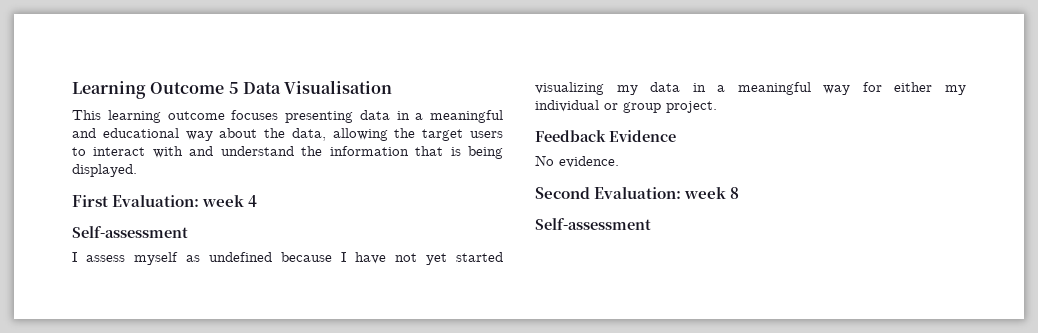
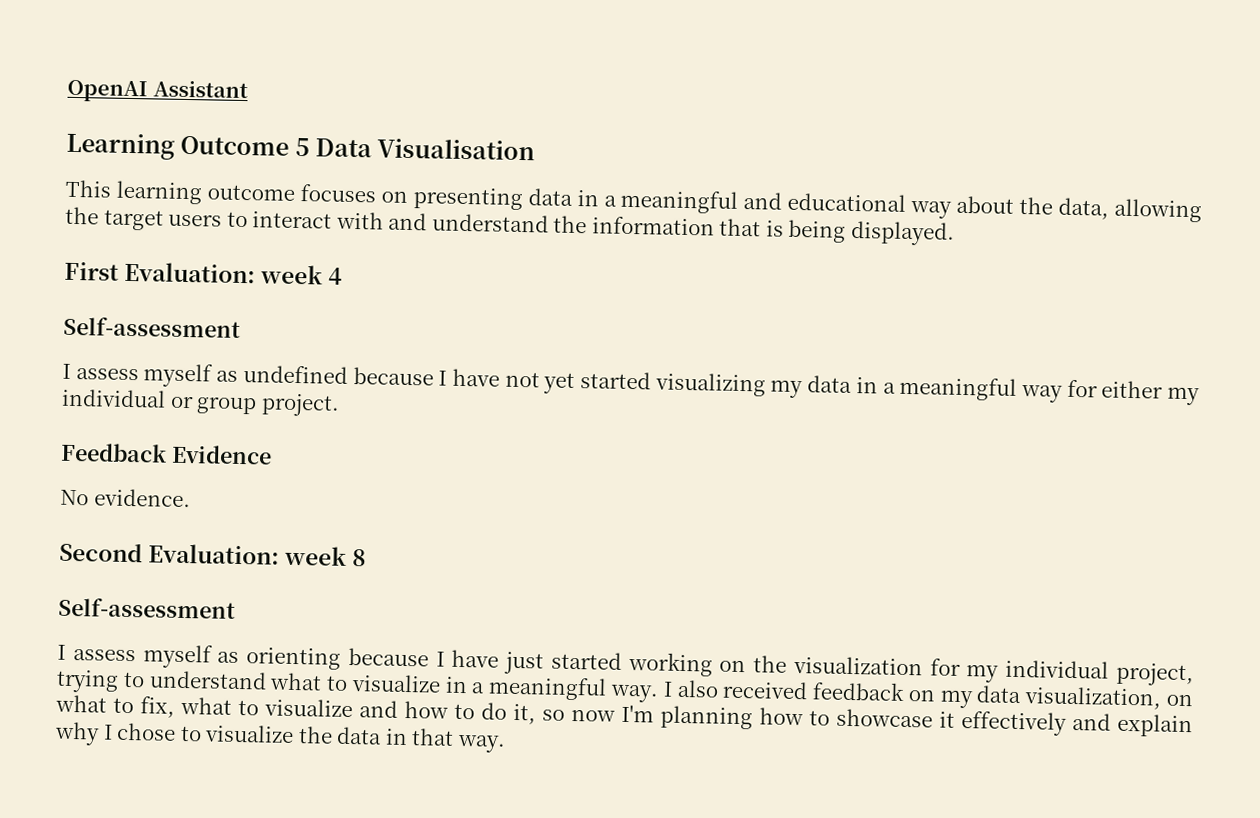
+ OpenAI Assistant
- This learning outcome focuses presenting data in a meaningful and educational way about the data, allowing the target users to interact with and understand the information that is being displayed.
+ This learning outcome focuses on presenting data in a meaningful and educational way about the data, allowing the target users to interact with and understand the information that is being displayed.
+ I assess myself as orienting because I have just started working on the visualization for my individual project, trying to understand what to visualize in a meaningful way. I also received feedback on my data visualization, on what to fix, what to visualize and how to do it, so now I'm planning how to showcase it effectively and explain why I chose to visualize the data in that way.

